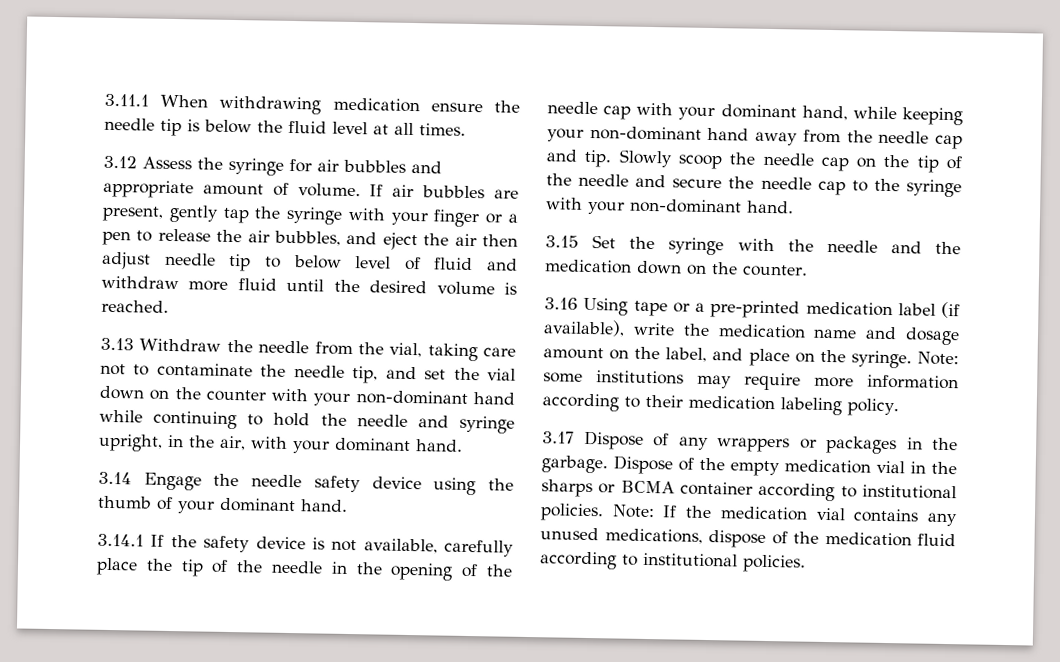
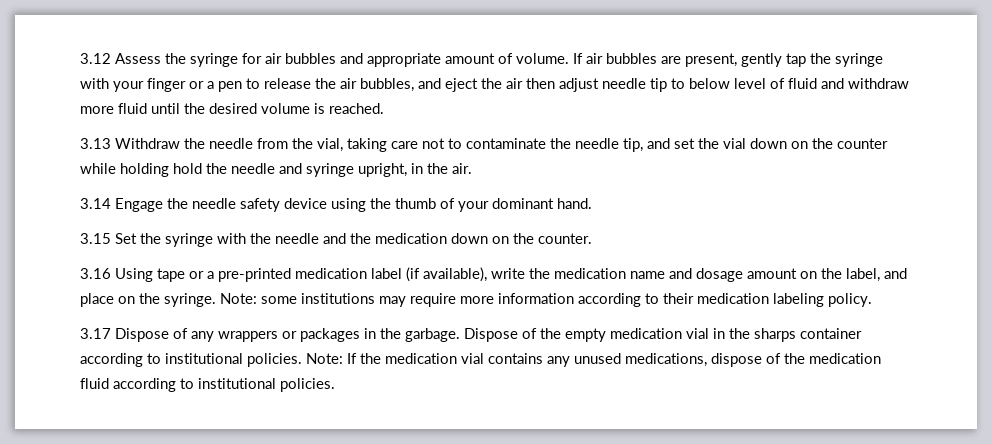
- 3.11.1 When withdrawing medication ensure the needle tip is below the fluid level at all times.
- 3.13 Withdraw the needle from the vial, taking care not to contaminate the needle tip, and set the vial down on the counter with your non-dominant hand while continuing to hold the needle and syringe upright, in the air, with your dominant hand.
+ 3.13 Withdraw the needle from the vial, taking care not to contaminate the needle tip, and set the vial down on the counter while holding hold the needle and syringe upright, in the air.
- 3.14.1 If the safety device is not available, carefully place the tip of the needle in the opening of the needle cap with your dominant hand, while keeping your non-dominant hand away from the needle cap and tip. Slowly scoop the needle cap on the tip of the needle and secure the needle cap to the syringe with your non-dominant hand.
- Dispose of the empty medication vial in the sharps or BCMA container according to institutional policies.
+ Dispose of the empty medication vial in the sharps container according to institutional policies.

